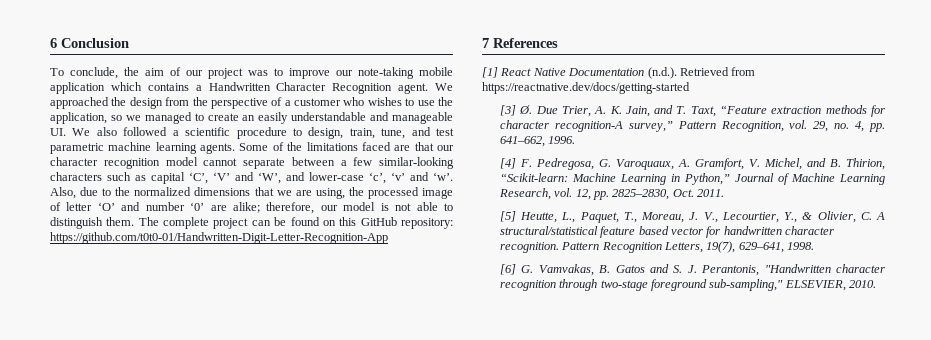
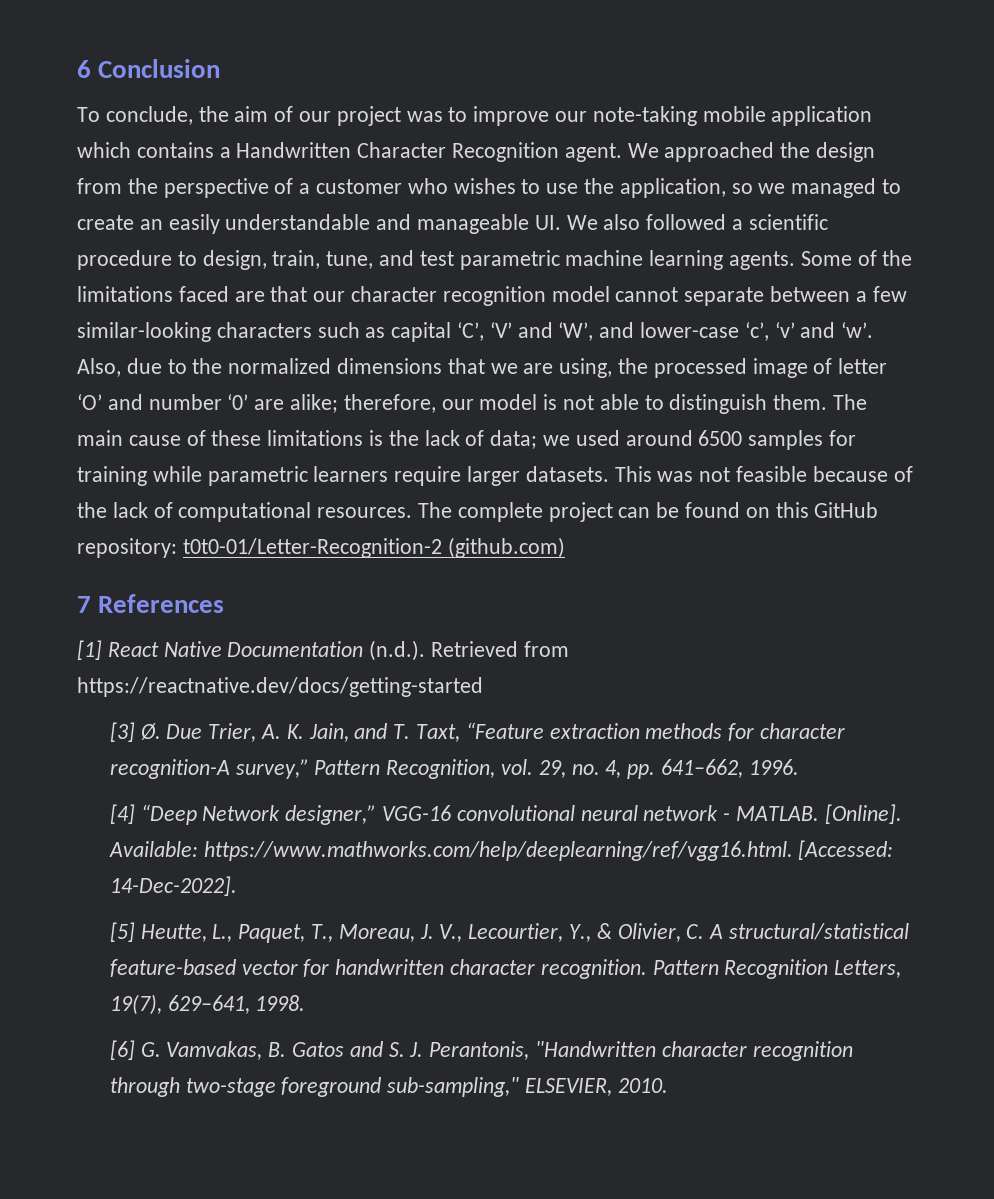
- The complete project can be found on this GitHub repository: https://github.com/t0t0-01/Handwritten-Digit-Letter-Recognition-App
+ The main cause of these limitations is the lack of data; we used around 6500 samples for training while parametric learners require larger datasets. This was not feasible because of the lack of computational resources. The complete project can be found on this GitHub repository: t0t0-01/Letter-Recognition-2 (github.com)
- [4] F. Pedregosa, G. Varoquaux, A. Gramfort, V. Michel, and B. Thirion, “Scikit-learn: Machine Learning in Python,” Journal of Machine Learning Research, vol. 12, pp. 2825–2830, Oct. 2011.
+ [4] “Deep Network designer,” VGG-16 convolutional neural network - MATLAB. [Online]. Available: https://www.mathworks.com/help/deeplearning/ref/vgg16.html. [Accessed: 14-Dec-2022].
- [5] Heutte, L., Paquet, T., Moreau, J. V., Lecourtier, Y., & Olivier, C. A structural/statistical feature based vector for handwritten character recognition.
+ [5] Heutte, L., Paquet, T., Moreau, J. V., Lecourtier, Y., & Olivier, C. A structural/statistical feature-based vector for handwritten character recognition.

